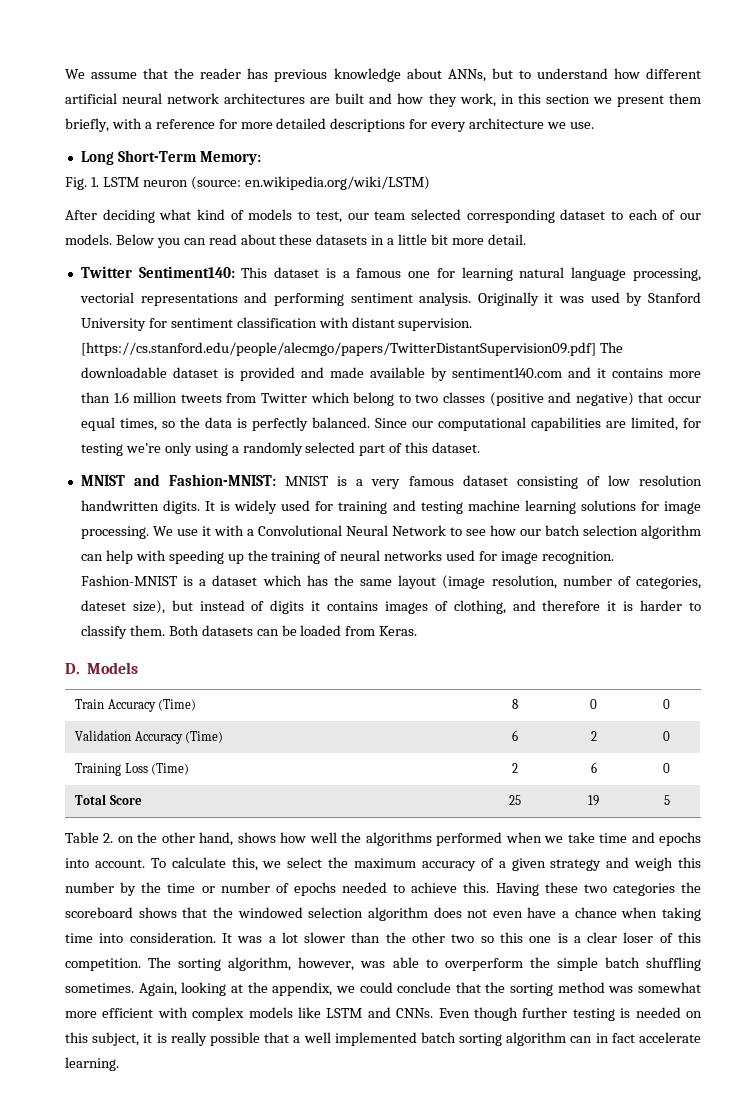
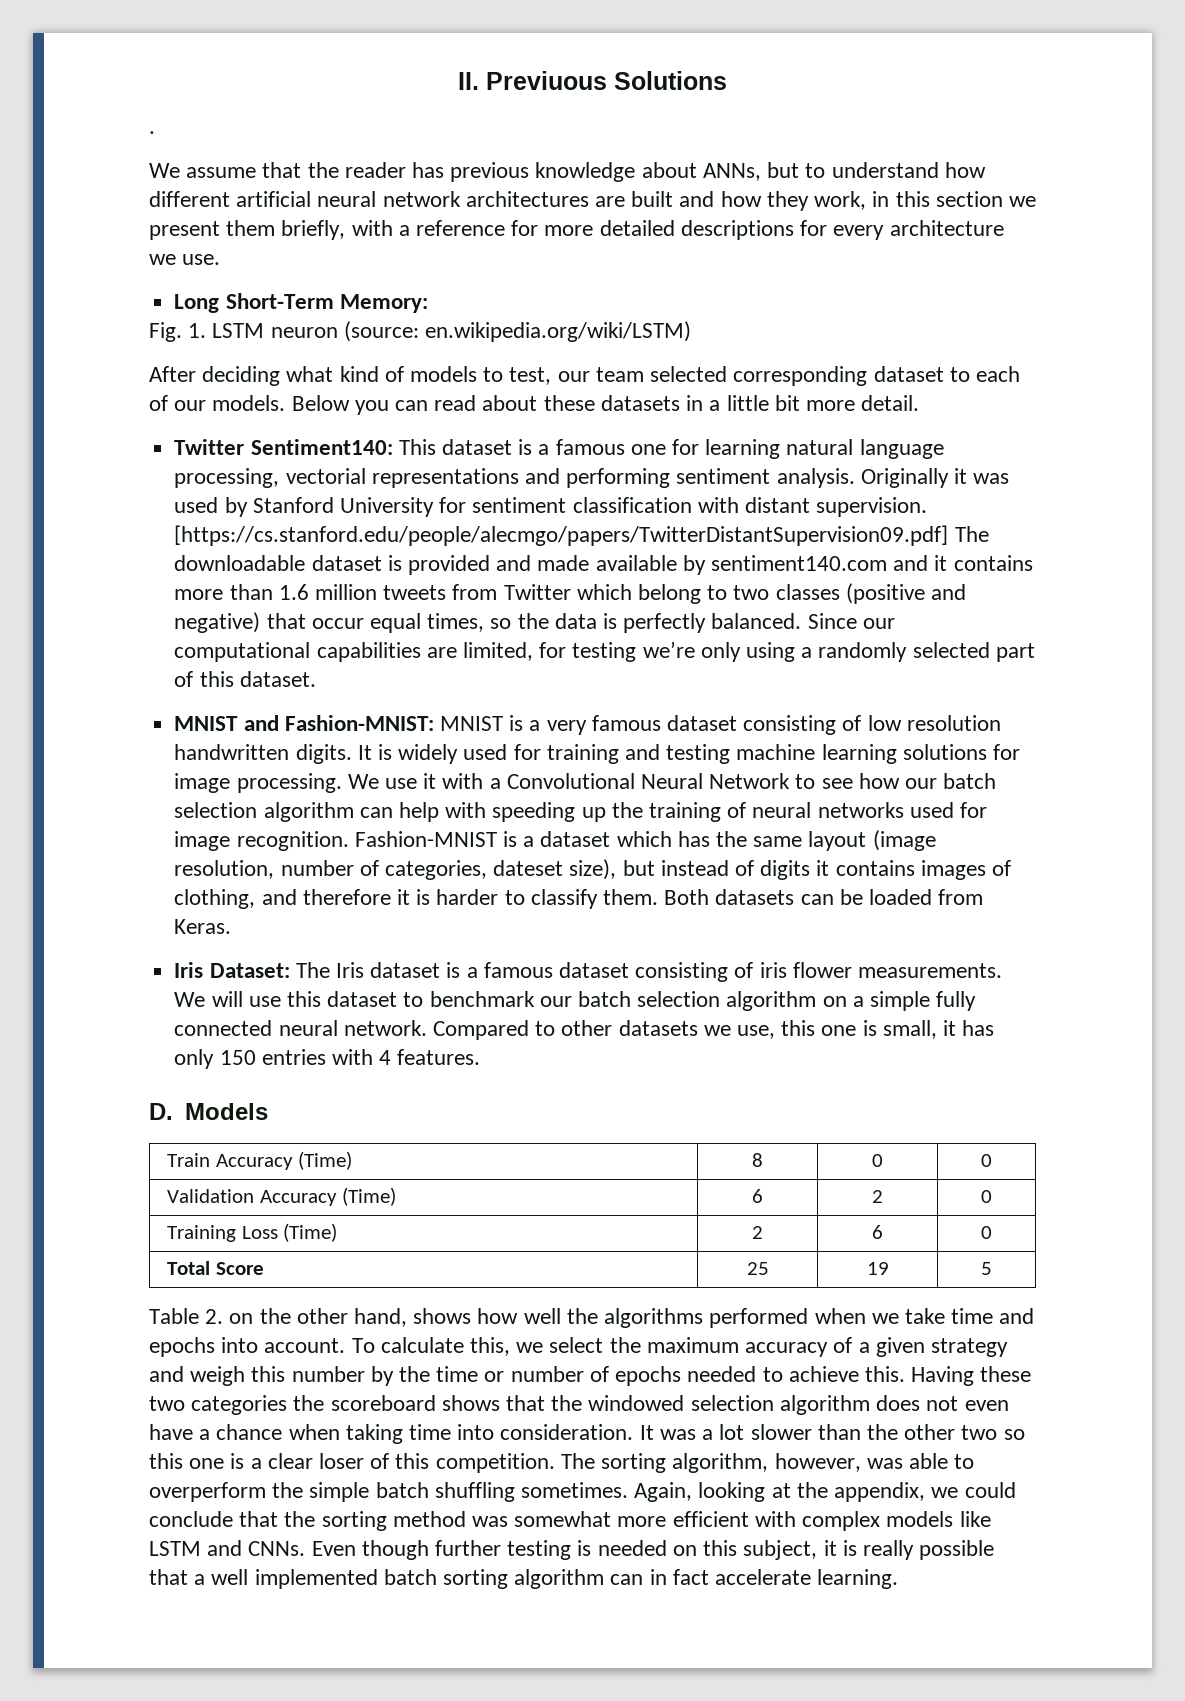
+ II. Previuous Solutions
+ .
+ Iris Dataset: The Iris dataset is a famous dataset consisting of iris flower measurements. We will use this dataset to benchmark our batch selection algorithm on a simple fully connected neural network. Compared to other datasets we use, this one is small, it has only 150 entries with 4 features.

